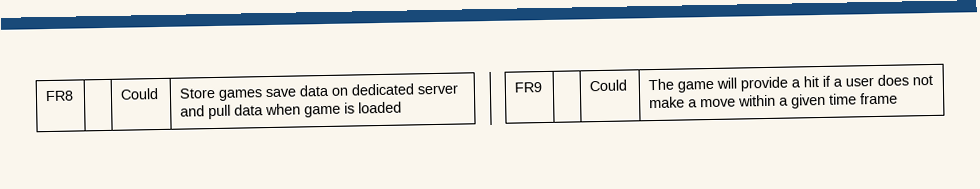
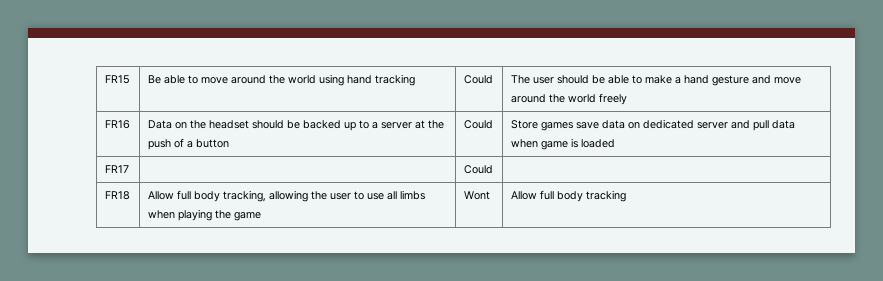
- FR8 | | Could | Store games save data on dedicated server and pull data when game is loaded
+ FR15 | Be able to move around the world using hand tracking | Could | The user should be able to make a hand gesture and move around the world freely
+ FR16 | Data on the headset should be backed up to a server at the push of a button | Could | Store games save data on dedicated server and pull data when game is loaded
- FR9 | | Could | The game will provide a hit if a user does not make a move within a given time frame
+ FR17 | | Could |
+ FR18 | Allow full body tracking, allowing the user to use all limbs when playing the game | Wont | Allow full body tracking

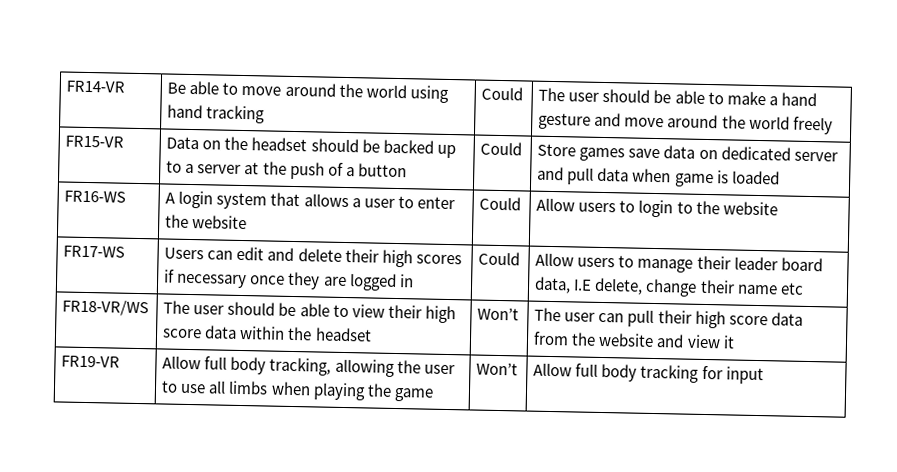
- FR15 | Be able to move around the world using hand tracking | Could | The user should be able to make a hand gesture and move around the world freely
+ FR14-VR | Be able to move around the world using hand tracking | Could | The user should be able to make a hand gesture and move around the world freely
- FR16 | Data on the headset should be backed up to a server at the push of a button | Could | Store games save data on dedicated server and pull data when game is loaded
+ FR15-VR | Data on the headset should be backed up to a server at the push of a button | Could | Store games save data on dedicated server and pull data when game is loaded
- FR17 | | Could |
- FR18 | Allow full body tracking, allowing the user to use all limbs when playing the game | Wont | Allow full body tracking
+ FR16-WS | A login system that allows a user to enter the website | Could | Allow users to login to the website
+ FR17-WS | Users can edit and delete their high scores if necessary once they are logged in | Could | Allow users to manage their leader board data, I.E delete, change their name etc
+ FR18-VR/WS | The user should be able to view their high score data within the headset | Won’t | The user can pull their high score data from the website and view it
+ FR19-VR | Allow full body tracking, allowing the user to use all limbs when playing the game | Won’t | Allow full body tracking for input

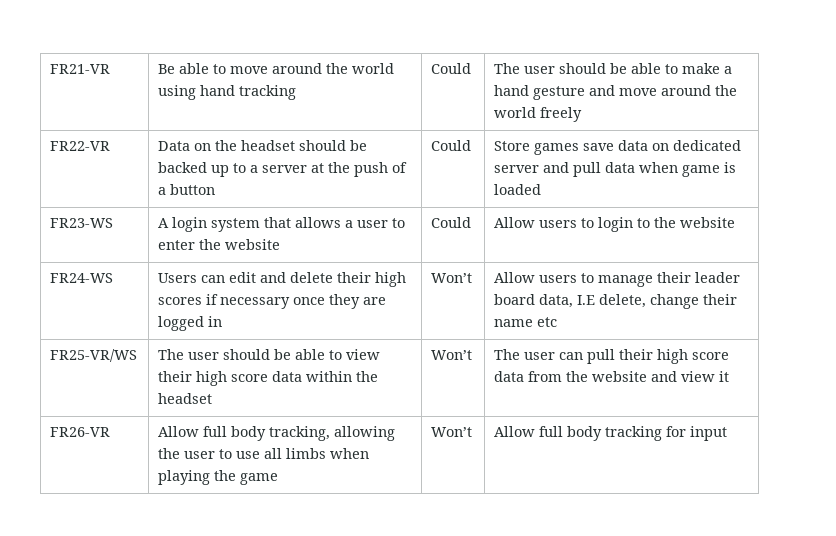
- FR14-VR | Be able to move around the world using hand tracking | Could | The user should be able to make a hand gesture and move around the world freely
+ FR21-VR | Be able to move around the world using hand tracking | Could | The user should be able to make a hand gesture and move around the world freely
- FR15-VR | Data on the headset should be backed up to a server at the push of a button | Could | Store games save data on dedicated server and pull data when game is loaded
+ FR22-VR | Data on the headset should be backed up to a server at the push of a button | Could | Store games save data on dedicated server and pull data when game is loaded
- FR16-WS | A login system that allows a user to enter the website | Could | Allow users to login to the website
+ FR23-WS | A login system that allows a user to enter the website | Could | Allow users to login to the website
- FR17-WS | Users can edit and delete their high scores if necessary once they are logged in | Could | Allow users to manage their leader board data, I.E delete, change their name etc
+ FR24-WS | Users can edit and delete their high scores if necessary once they are logged in | Won’t | Allow users to manage their leader board data, I.E delete, change their name etc
- FR18-VR/WS | The user should be able to view their high score data within the headset | Won’t | The user can pull their high score data from the website and view it
+ FR25-VR/WS | The user should be able to view their high score data within the headset | Won’t | The user can pull their high score data from the website and view it
- FR19-VR | Allow full body tracking, allowing the user to use all limbs when playing the game | Won’t | Allow full body tracking for input
+ FR26-VR | Allow full body tracking, allowing the user to use all limbs when playing the game | Won’t | Allow full body tracking for input

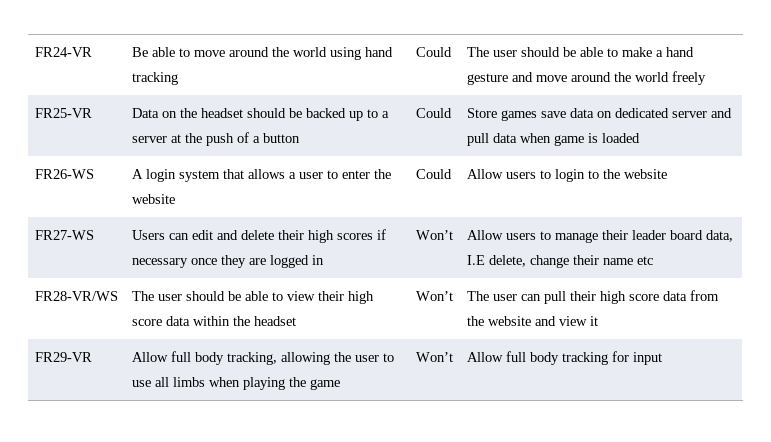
- FR21-VR | Be able to move around the world using hand tracking | Could | The user should be able to make a hand gesture and move around the world freely
+ FR24-VR | Be able to move around the world using hand tracking | Could | The user should be able to make a hand gesture and move around the world freely
- FR22-VR | Data on the headset should be backed up to a server at the push of a button | Could | Store games save data on dedicated server and pull data when game is loaded
+ FR25-VR | Data on the headset should be backed up to a server at the push of a button | Could | Store games save data on dedicated server and pull data when game is loaded
- FR23-WS | A login system that allows a user to enter the website | Could | Allow users to login to the website
+ FR26-WS | A login system that allows a user to enter the website | Could | Allow users to login to the website
- FR24-WS | Users can edit and delete their high scores if necessary once they are logged in | Won’t | Allow users to manage their leader board data, I.E delete, change their name etc
+ FR27-WS | Users can edit and delete their high scores if necessary once they are logged in | Won’t | Allow users to manage their leader board data, I.E delete, change their name etc
- FR25-VR/WS | The user should be able to view their high score data within the headset | Won’t | The user can pull their high score data from the website and view it
+ FR28-VR/WS | The user should be able to view their high score data within the headset | Won’t | The user can pull their high score data from the website and view it
- FR26-VR | Allow full body tracking, allowing the user to use all limbs when playing the game | Won’t | Allow full body tracking for input
+ FR29-VR | Allow full body tracking, allowing the user to use all limbs when playing the game | Won’t | Allow full body tracking for input

